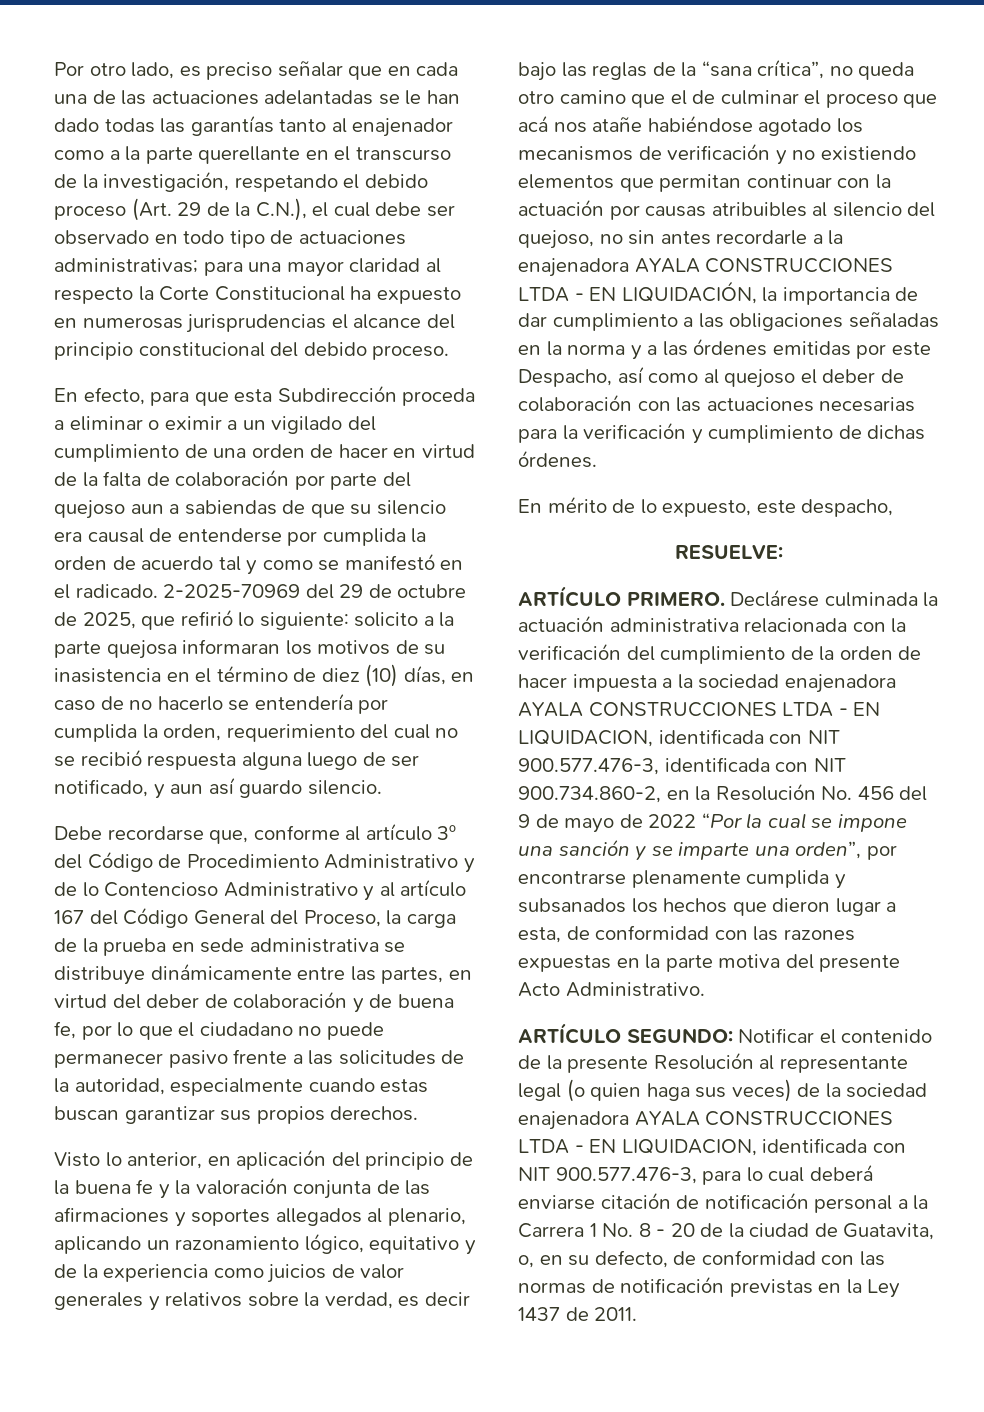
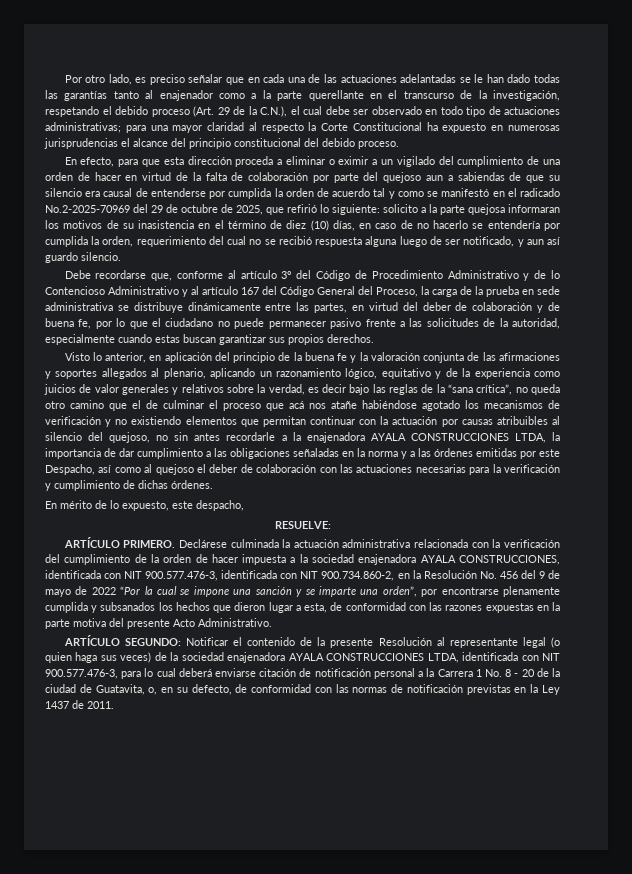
- En efecto, para que esta Subdirección proceda a eliminar o eximir a un vigilado del cumplimiento de una orden de hacer en virtud de la falta de colaboración por parte del quejoso aun a sabiendas de que su silencio era causal de entenderse por cumplida la orden de acuerdo tal y como se manifestó en el radicado. 2-2025-70969 del 29 de octubre de 2025, que refirió lo siguiente:
+ En efecto, para que esta dirección proceda a eliminar o eximir a un vigilado del cumplimiento de una orden de hacer en virtud de la falta de colaboración por parte del quejoso aun a sabiendas de que su silencio era causal de entenderse por cumplida la orden de acuerdo tal y como se manifestó en el radicado No.2-2025-70969 del 29 de octubre de 2025, que refirió lo siguiente:
- Visto lo anterior, en aplicación del principio de la buena fe y la valoración conjunta de las afirmaciones y soportes allegados al plenario, aplicando un razonamiento lógico, equitativo y de la experiencia como juicios de valor generales y relativos sobre la verdad, es decir bajo las reglas de la “sana crítica”, no queda otro camino que el de culminar el proceso que acá nos atañe habiéndose agotado los mecanismos de verificación y no existiendo elementos que permitan continuar con la actuación por causas atribuibles al silencio del quejoso, no sin antes recordarle a la enajenadora AYALA CONSTRUCCIONES LTDA - EN LIQUIDACIÓN, la importancia de dar cumplimiento a las obligaciones señaladas en la norma y a las órdenes emitidas por este Despacho, así como al quejoso el deber de colaboración con las actuaciones necesarias para la verificación y cumplimiento de dichas órdenes.
+ Visto lo anterior, en aplicación del principio de la buena fe y la valoración conjunta de las afirmaciones y soportes allegados al plenario, aplicando un razonamiento lógico, equitativo y de la experiencia como juicios de valor generales y relativos sobre la verdad, es decir bajo las reglas de la “sana crítica”, no queda otro camino que el de culminar el proceso que acá nos atañe habiéndose agotado los mecanismos de verificación y no existiendo elementos que permitan continuar con la actuación por causas atribuibles al silencio del quejoso, no sin antes recordarle a la enajenadora AYALA CONSTRUCCIONES LTDA, la importancia de dar cumplimiento a las obligaciones señaladas en la norma y a las órdenes emitidas por este Despacho, así como al quejoso el deber de colaboración con las actuaciones necesarias para la verificación y cumplimiento de dichas órdenes.
- Declárese culminada la actuación administrativa relacionada con la verificación del cumplimiento de la orden de hacer impuesta a la sociedad enajenadora AYALA CONSTRUCCIONES LTDA - EN LIQUIDACION, identificada con NIT 900.577.476-3, identificada con NIT 900.734.860-2, en la Resolución No. 456 del 9 de mayo de 2022 “Por la cual se impone una sanción y se imparte una orden”, por encontrarse plenamente cumplida y subsanados los hechos que dieron lugar a esta, de conformidad con las razones expuestas en la parte motiva del presente Acto Administrativo.
+ Declárese culminada la actuación administrativa relacionada con la verificación del cumplimiento de la orden de hacer impuesta a la sociedad enajenadora AYALA CONSTRUCCIONES, identificada con NIT 900.577.476-3, identificada con NIT 900.734.860-2, en la Resolución No. 456 del 9 de mayo de 2022 “Por la cual se impone una sanción y se imparte una orden”, por encontrarse plenamente cumplida y subsanados los hechos que dieron lugar a esta, de conformidad con las razones expuestas en la parte motiva del presente Acto Administrativo.
- Notificar el contenido de la presente Resolución al representante legal (o quien haga sus veces) de la sociedad enajenadora AYALA CONSTRUCCIONES LTDA - EN LIQUIDACION, identificada con NIT 900.577.476-3, para lo cual deberá enviarse citación de notificación personal a la Carrera 1 No. 8 - 20 de la ciudad de Guatavita, o, en su defecto, de conformidad con las normas de notificación previstas en la Ley 1437 de 2011.
+ Notificar el contenido de la presente Resolución al representante legal (o quien haga sus veces) de la sociedad enajenadora AYALA CONSTRUCCIONES LTDA, identificada con NIT 900.577.476-3, para lo cual deberá enviarse citación de notificación personal a la Carrera 1 No. 8 - 20 de la ciudad de Guatavita, o, en su defecto, de conformidad con las normas de notificación previstas en la Ley 1437 de 2011.

